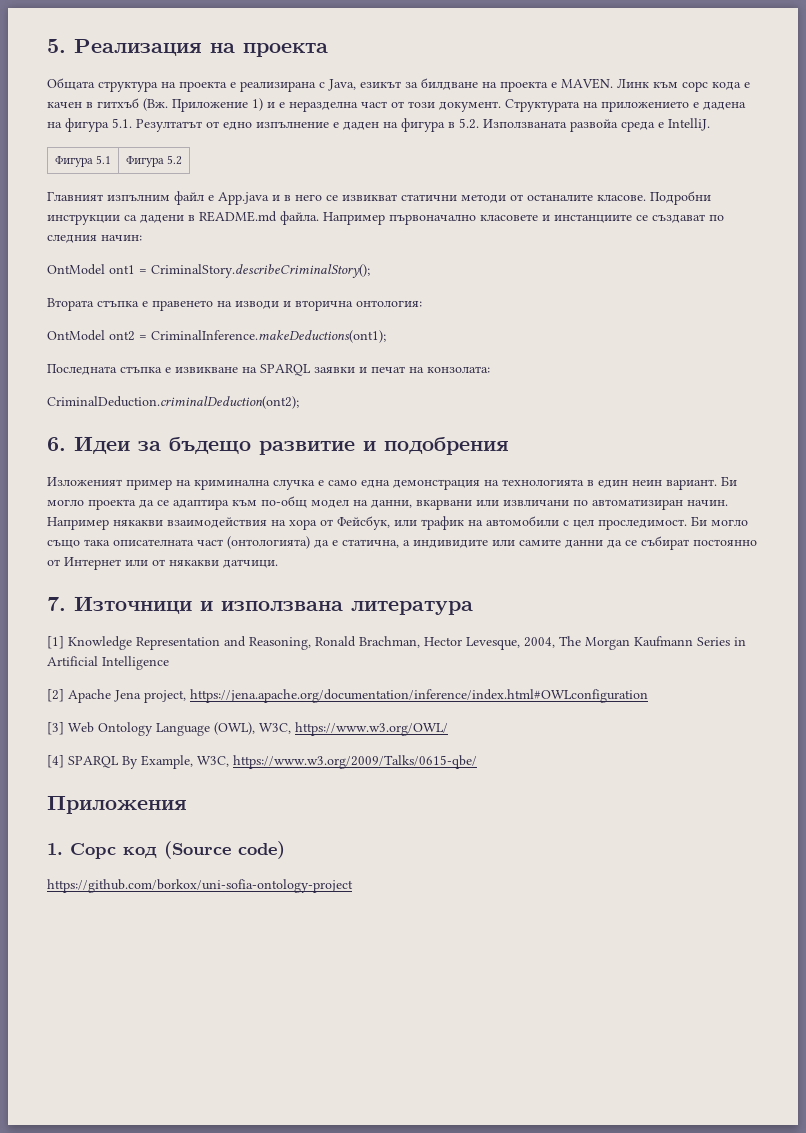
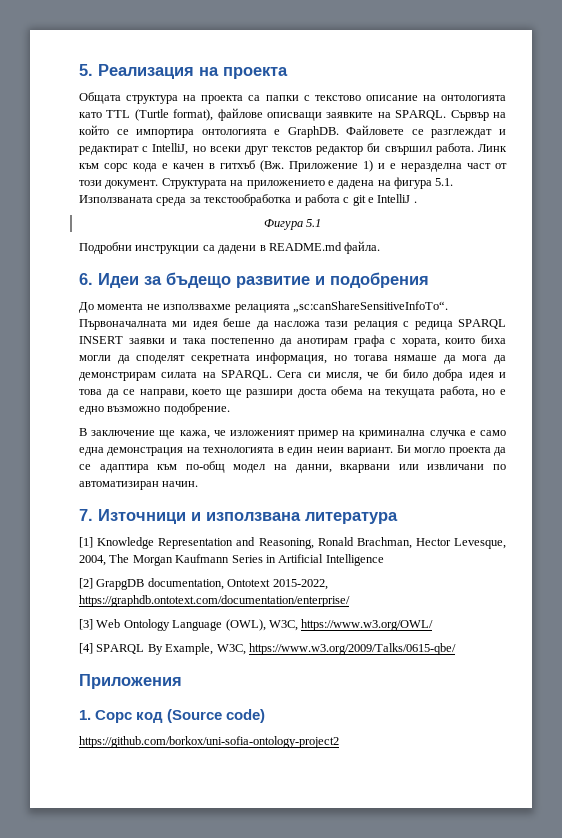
- Общата структура на проекта е реализирана с Java, езикът за билдване на проекта е MAVEN.
+ Общата структура на проекта са папки с текстово описание на онтологията като TTL (Turtle format), файлове описващи заявките на SPARQL. Сървър на който се импортира онтологията е GraphDB. Файловете се разглеждат и редактират с IntelliJ, но всеки друг текстов редактор би свършил работа.
- Структурата на приложението е дадена на фигура 5.1. Резултатът от едно изпълнение е даден на фигура в 5.2. Използваната развойа среда е IntelliJ.
- Фигура 5.1 | Фигура 5.2
- Главният изпълним файл е App.java и в него се извикват статични методи от останалите класове. Подробни инструкции са дадени в README.md файла. Например първоначално класовете и инстанциите се създават по следния начин:
- OntModel ont1 = CriminalStory.describeCriminalStory();
- Втората стъпка е правенето на изводи и вторична онтология:
- OntModel ont2 = CriminalInference.makeDeductions(ont1);
- Последната стъпка е извикване на SPARQL заявки и печат на конзолата:
- CriminalDeduction.criminalDeduction(ont2);
+ Структурата на приложението е дадена на фигура 5.1. Използваната среда за текстообработка и работа с git е IntelliJ .
+ Фигура 5.1
+ Подробни инструкции са дадени в README.md файла.
- Изложеният пример на криминална случка е само една демонстрация на технологията в един неин вариант.
+ До момента не използвахме релацията „sc:canShareSensitiveInfoTo“. Първоначалната ми идея беше да насложа тази релация с редица SPARQL INSERT заявки и така постепенно да анотирам графа с хората, които биха могли да споделят секретната информация, но тогава нямаше да мога да демонстрирам силата на SPARQL. Сега си мисля, че би било добра идея и това да се направи, което ще разшири доста обема на текущата работа, но е едно възможно подобрение.
+ В заключение ще кажа, че изложеният пример на криминална случка е само една демонстрация на технологията в един неин вариант.
- Например някакви взаимодействия на хора от Фейсбук, или трафик на автомобили с цел проследимост. Би могло също така описателната част (онтологията) да е статична, а индивидите или самите данни да се събират постоянно от Интернет или от някакви датчици.
- [2] Apache Jena project, https://jena.apache.org/documentation/inference/index.html#OWLconfiguration
+ [2] GrapgDB documentation, Ontotext 2015-2022, https://graphdb.ontotext.com/documentation/enterprise/
- https://github.com/borkox/uni-sofia-ontology-project
+ https://github.com/borkox/uni-sofia-ontology-project2

